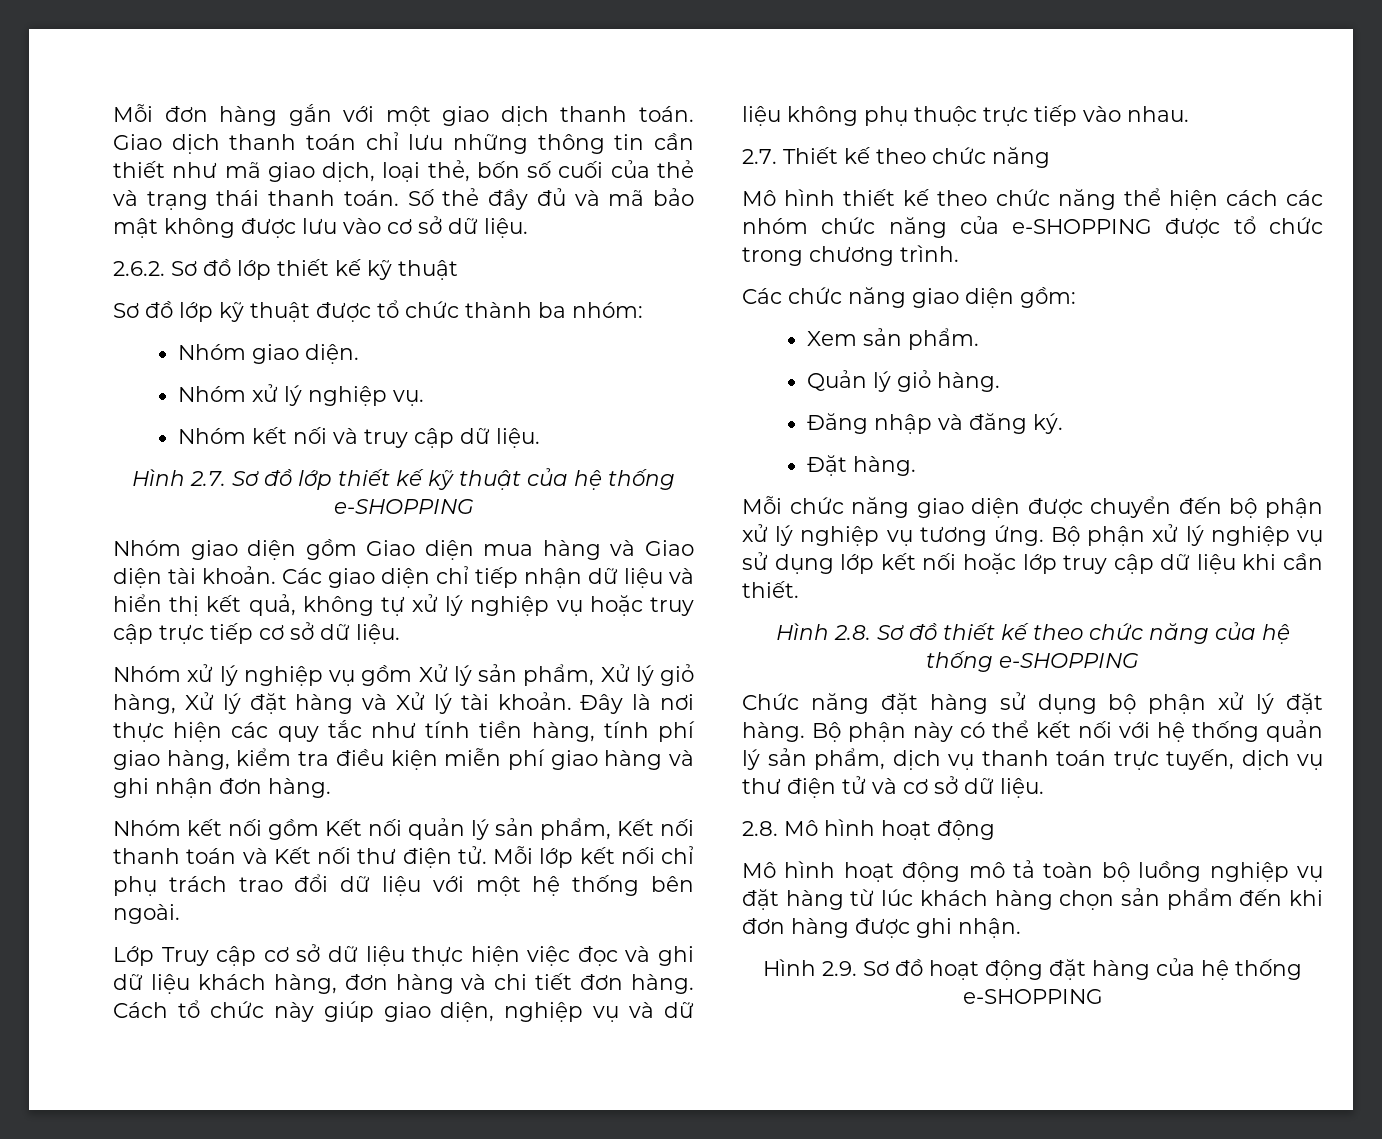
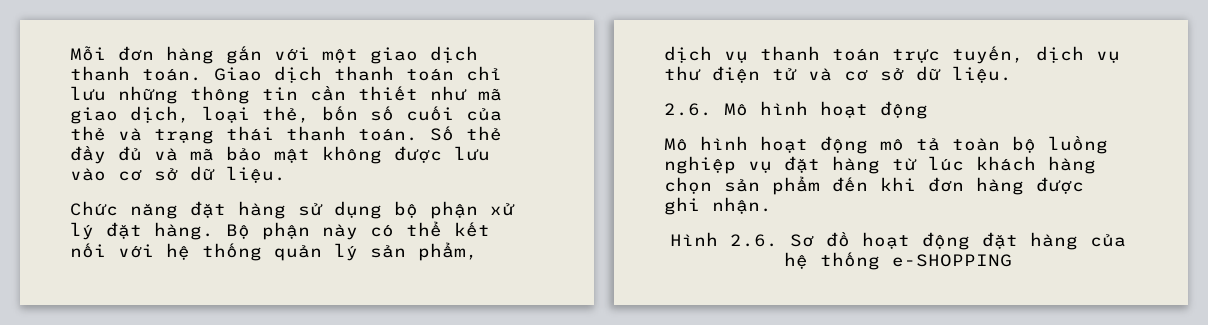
- 2.6.2. Sơ đồ lớp thiết kế kỹ thuật
- Sơ đồ lớp kỹ thuật được tổ chức thành ba nhóm:
- Nhóm giao diện.
- Nhóm xử lý nghiệp vụ.
- Nhóm kết nối và truy cập dữ liệu.
- Hình 2.7. Sơ đồ lớp thiết kế kỹ thuật của hệ thống e-SHOPPING
- Nhóm giao diện gồm Giao diện mua hàng và Giao diện tài khoản. Các giao diện chỉ tiếp nhận dữ liệu và hiển thị kết quả, không tự xử lý nghiệp vụ hoặc truy cập trực tiếp cơ sở dữ liệu.
- Nhóm xử lý nghiệp vụ gồm Xử lý sản phẩm, Xử lý giỏ hàng, Xử lý đặt hàng và Xử lý tài khoản. Đây là nơi thực hiện các quy tắc như tính tiền hàng, tính phí giao hàng, kiểm tra điều kiện miễn phí giao hàng và ghi nhận đơn hàng.
- Nhóm kết nối gồm Kết nối quản lý sản phẩm, Kết nối thanh toán và Kết nối thư điện tử. Mỗi lớp kết nối chỉ phụ trách trao đổi dữ liệu với một hệ thống bên ngoài.
- Lớp Truy cập cơ sở dữ liệu thực hiện việc đọc và ghi dữ liệu khách hàng, đơn hàng và chi tiết đơn hàng. Cách tổ chức này giúp giao diện, nghiệp vụ và dữ liệu không phụ thuộc trực tiếp vào nhau.
- 2.7. Thiết kế theo chức năng
- Mô hình thiết kế theo chức năng thể hiện cách các nhóm chức năng của e-SHOPPING được tổ chức trong chương trình.
- Các chức năng giao diện gồm:
- Xem sản phẩm.
- Quản lý giỏ hàng.
- Đăng nhập và đăng ký.
- Đặt hàng.
- Mỗi chức năng giao diện được chuyển đến bộ phận xử lý nghiệp vụ tương ứng. Bộ phận xử lý nghiệp vụ sử dụng lớp kết nối hoặc lớp truy cập dữ liệu khi cần thiết.
- Hình 2.8. Sơ đồ thiết kế theo chức năng của hệ thống e-SHOPPING
- 2.8. Mô hình hoạt động
+ 2.6. Mô hình hoạt động
- Hình 2.9. Sơ đồ hoạt động đặt hàng của hệ thống e-SHOPPING
+ Hình 2.6. Sơ đồ hoạt động đặt hàng của hệ thống e-SHOPPING

